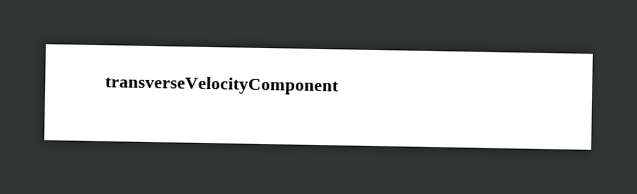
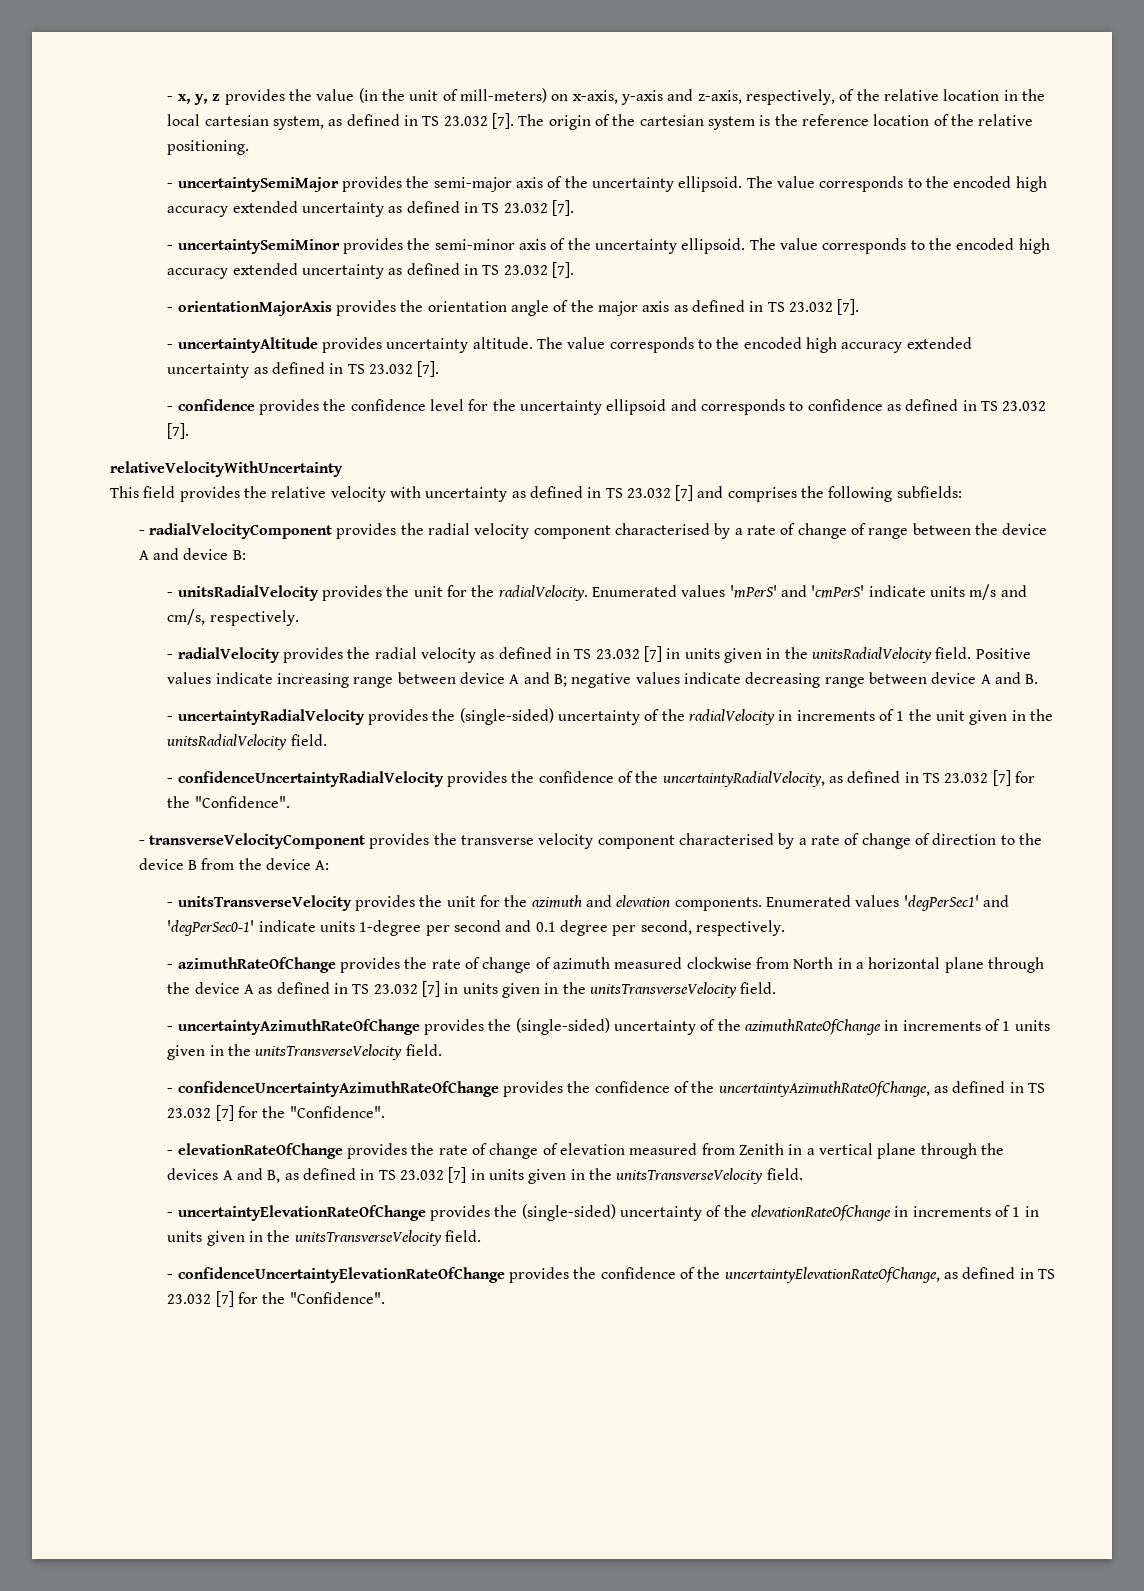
- transverseVelocityComponent
+ - x, y, z provides the value (in the unit of mill-meters) on x-axis, y-axis and z-axis, respectively, of the relative location in the local cartesian system, as defined in TS 23.032 [7]. The origin of the cartesian system is the reference location of the relative positioning.
+ - uncertaintySemiMajor provides the semi-major axis of the uncertainty ellipsoid. The value corresponds to the encoded high accuracy extended uncertainty as defined in TS 23.032 [7].
+ - uncertaintySemiMinor provides the semi-minor axis of the uncertainty ellipsoid. The value corresponds to the encoded high accuracy extended uncertainty as defined in TS 23.032 [7].
+ - orientationMajorAxis provides the orientation angle of the major axis as defined in TS 23.032 [7].
+ - uncertaintyAltitude provides uncertainty altitude. The value corresponds to the encoded high accuracy extended uncertainty as defined in TS 23.032 [7].
+ - confidence provides the confidence level for the uncertainty ellipsoid and corresponds to confidence as defined in TS 23.032 [7].
+ relativeVelocityWithUncertainty
+ This field provides the relative velocity with uncertainty as defined in TS 23.032 [7] and comprises the following subfields:
+ - radialVelocityComponent provides the radial velocity component characterised by a rate of change of range between the device A and device B:
+ - unitsRadialVelocity provides the unit for the radialVelocity. Enumerated values 'mPerS' and 'cmPerS' indicate units m/s and cm/s, respectively.
+ - radialVelocity provides the radial velocity as defined in TS 23.032 [7] in units given in the unitsRadialVelocity field. Positive values indicate increasing range between device A and B; negative values indicate decreasing range between device A and B.
+ - uncertaintyRadialVelocity provides the (single-sided) uncertainty of the radialVelocity in increments of 1 the unit given in the unitsRadialVelocity field.
+ - confidenceUncertaintyRadialVelocity provides the confidence of the uncertaintyRadialVelocity, as defined in TS 23.032 [7] for the "Confidence".
+ - transverseVelocityComponent provides the transverse velocity component characterised by a rate of change of direction to the device B from the device A:
+ - unitsTransverseVelocity provides the unit for the azimuth and elevation components. Enumerated values 'degPerSec1' and 'degPerSec0-1' indicate units 1-degree per second and 0.1 degree per second, respectively.
+ - azimuthRateOfChange provides the rate of change of azimuth measured clockwise from North in a horizontal plane through the device A as defined in TS 23.032 [7] in units given in the unitsTransverseVelocity field.
+ - uncertaintyAzimuthRateOfChange provides the (single-sided) uncertainty of the azimuthRateOfChange in increments of 1 units given in the unitsTransverseVelocity field.
+ - confidenceUncertaintyAzimuthRateOfChange provides the confidence of the uncertaintyAzimuthRateOfChange, as defined in TS 23.032 [7] for the "Confidence".
+ - elevationRateOfChange provides the rate of change of elevation measured from Zenith in a vertical plane through the devices A and B, as defined in TS 23.032 [7] in units given in the unitsTransverseVelocity field.
+ - uncertaintyElevationRateOfChange provides the (single-sided) uncertainty of the elevationRateOfChange in increments of 1 in units given in the unitsTransverseVelocity field.
+ - confidenceUncertaintyElevationRateOfChange provides the confidence of the uncertaintyElevationRateOfChange, as defined in TS 23.032 [7] for the "Confidence".

